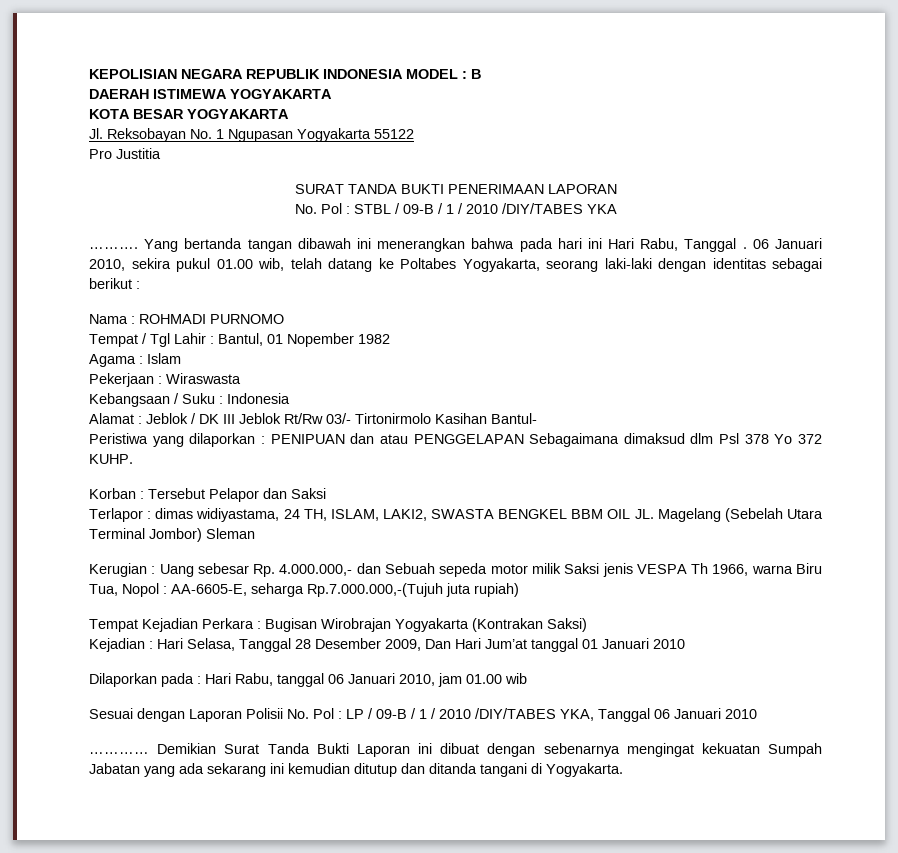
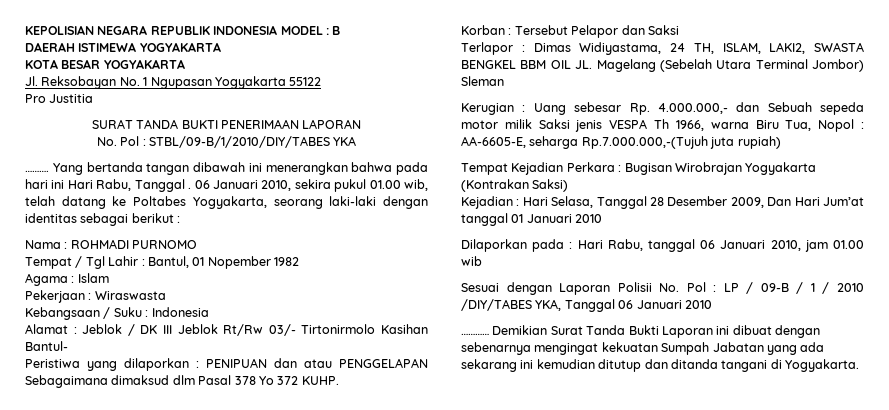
- No. Pol : STBL / 09-B / 1 / 2010 /DIY/TABES YKA
+ No. Pol : STBL/09-B/1/2010/DIY/TABES YKA
- Peristiwa yang dilaporkan : PENIPUAN dan atau PENGGELAPAN Sebagaimana dimaksud dlm Psl 378 Yo 372 KUHP.
+ Peristiwa yang dilaporkan : PENIPUAN dan atau PENGGELAPAN Sebagaimana dimaksud dlm Pasal 378 Yo 372 KUHP.
- Terlapor : dimas widiyastama, 24 TH, ISLAM, LAKI2, SWASTA BENGKEL BBM OIL JL. Magelang (Sebelah Utara Terminal Jombor) Sleman
+ Terlapor : Dimas Widiyastama, 24 TH, ISLAM, LAKI2, SWASTA BENGKEL BBM OIL JL. Magelang (Sebelah Utara Terminal Jombor) Sleman

